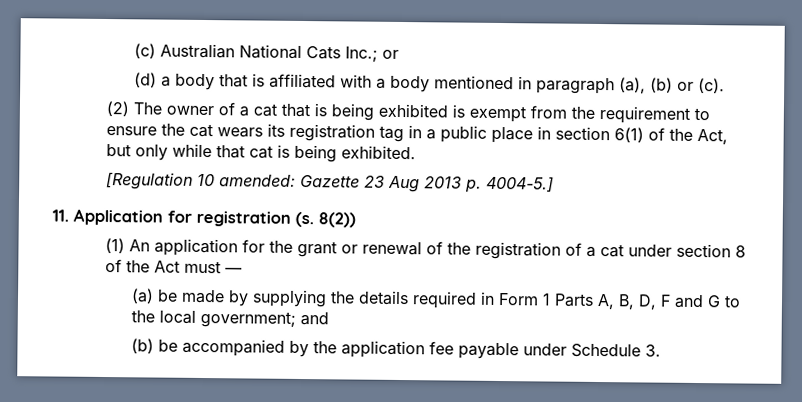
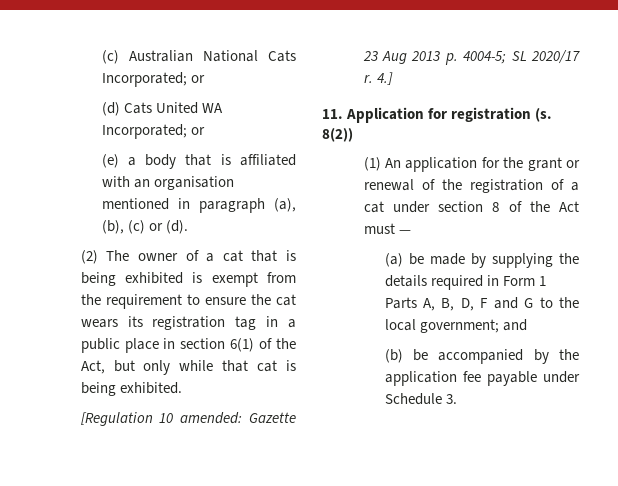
- (c) Australian National Cats Inc.; or
+ (c) Australian National Cats Incorporated; or
- (d) a body that is affiliated with a body mentioned in paragraph (a), (b) or (c).
+ (d) Cats United WA Incorporated; or
+ (e) a body that is affiliated with an organisation mentioned in paragraph (a), (b), (c) or (d).
- [Regulation 10 amended: Gazette 23 Aug 2013 p. 4004-5.]
+ [Regulation 10 amended: Gazette 23 Aug 2013 p. 4004-5; SL 2020/17 r. 4.]

